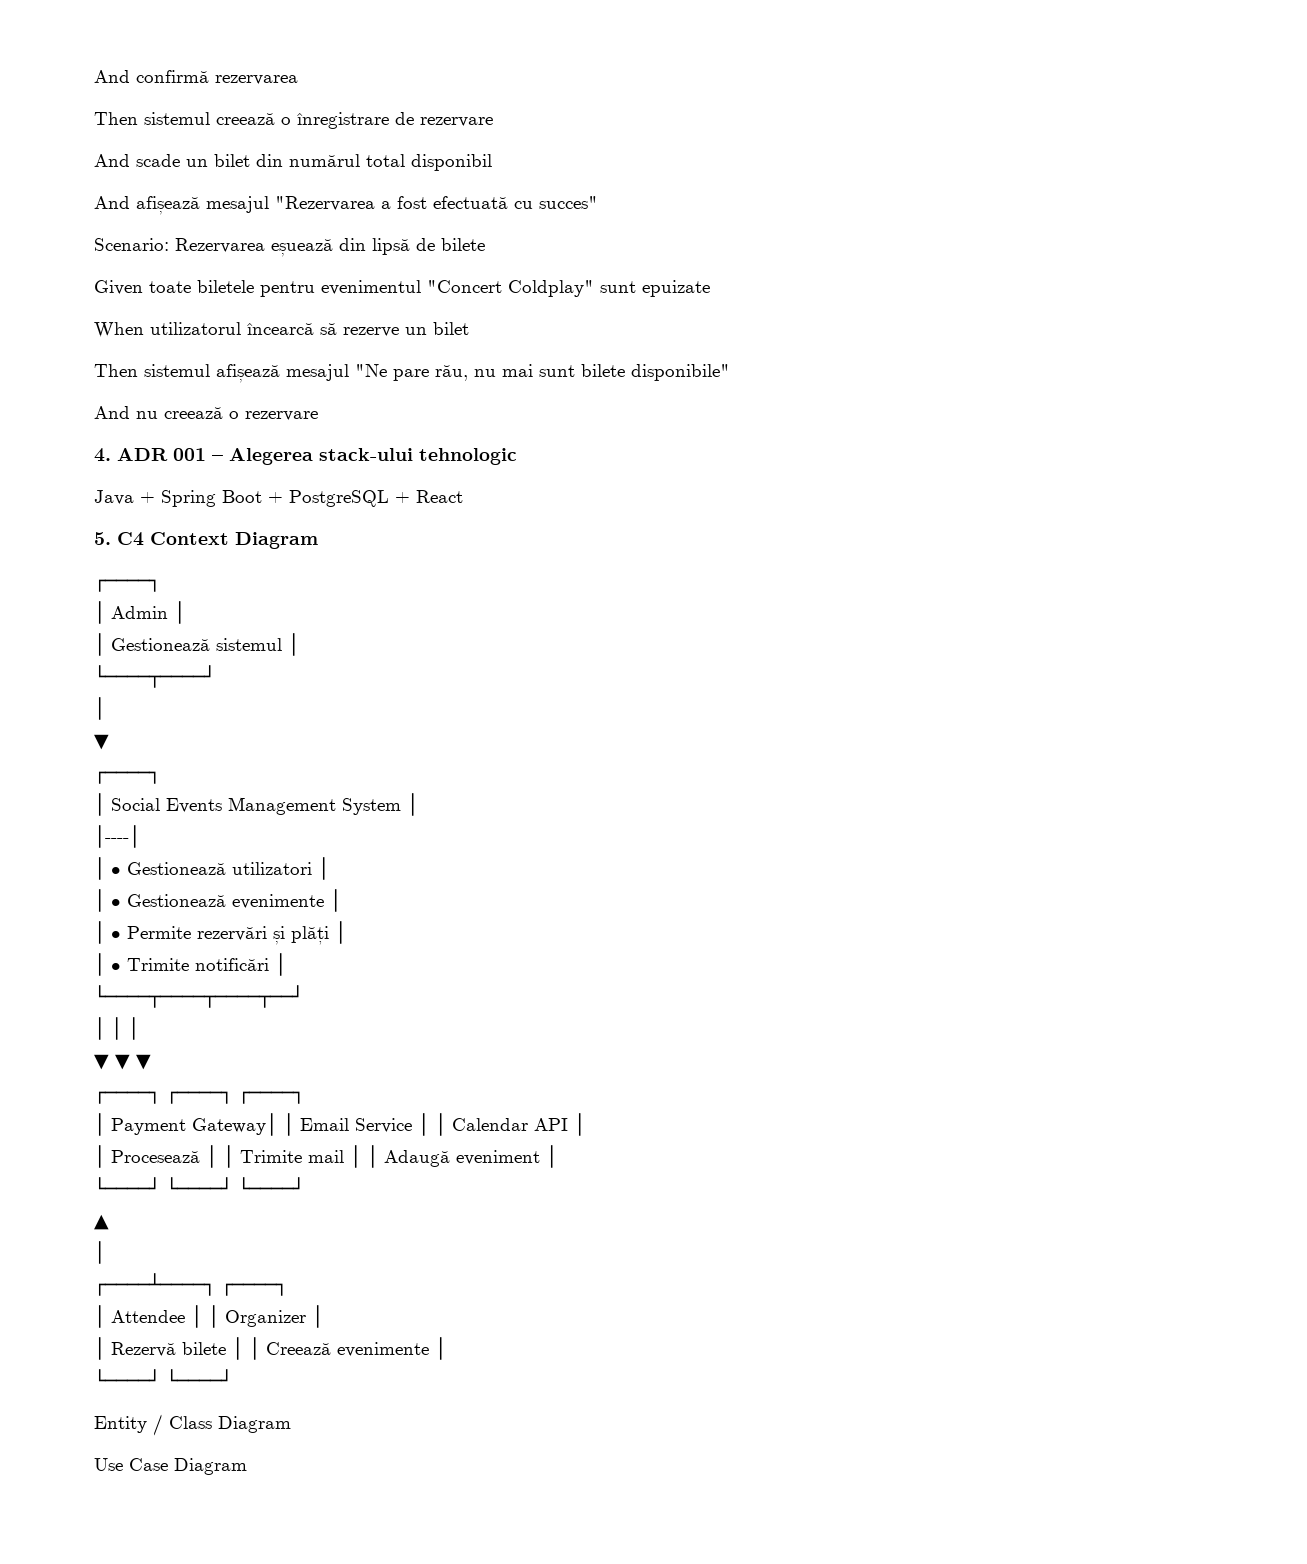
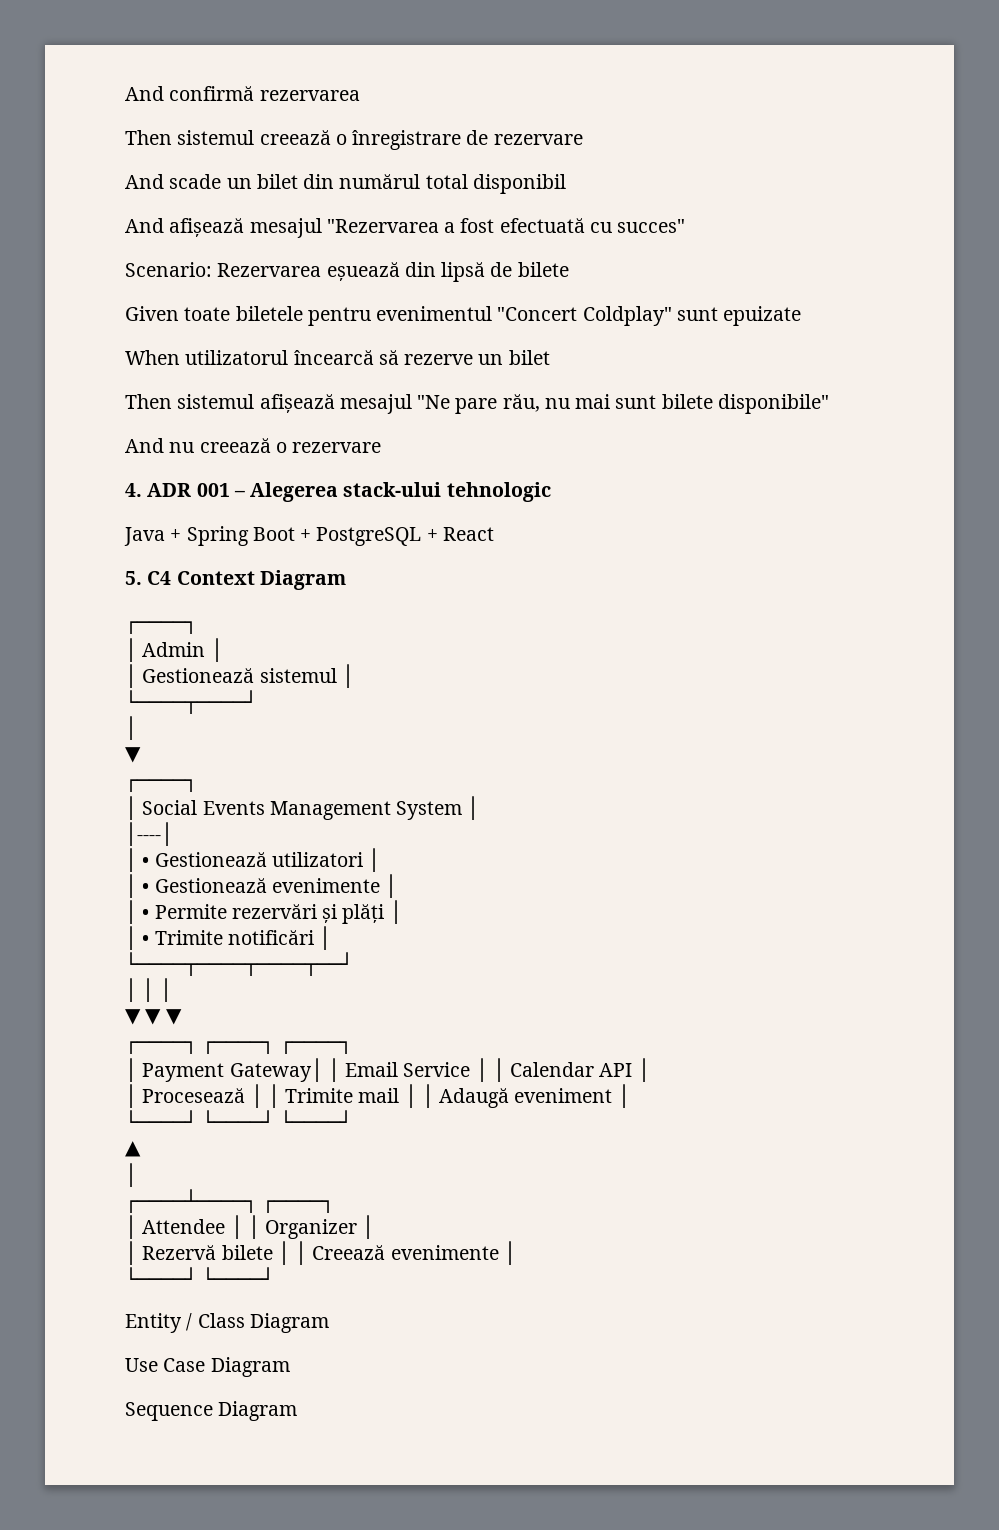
+ Sequence Diagram

